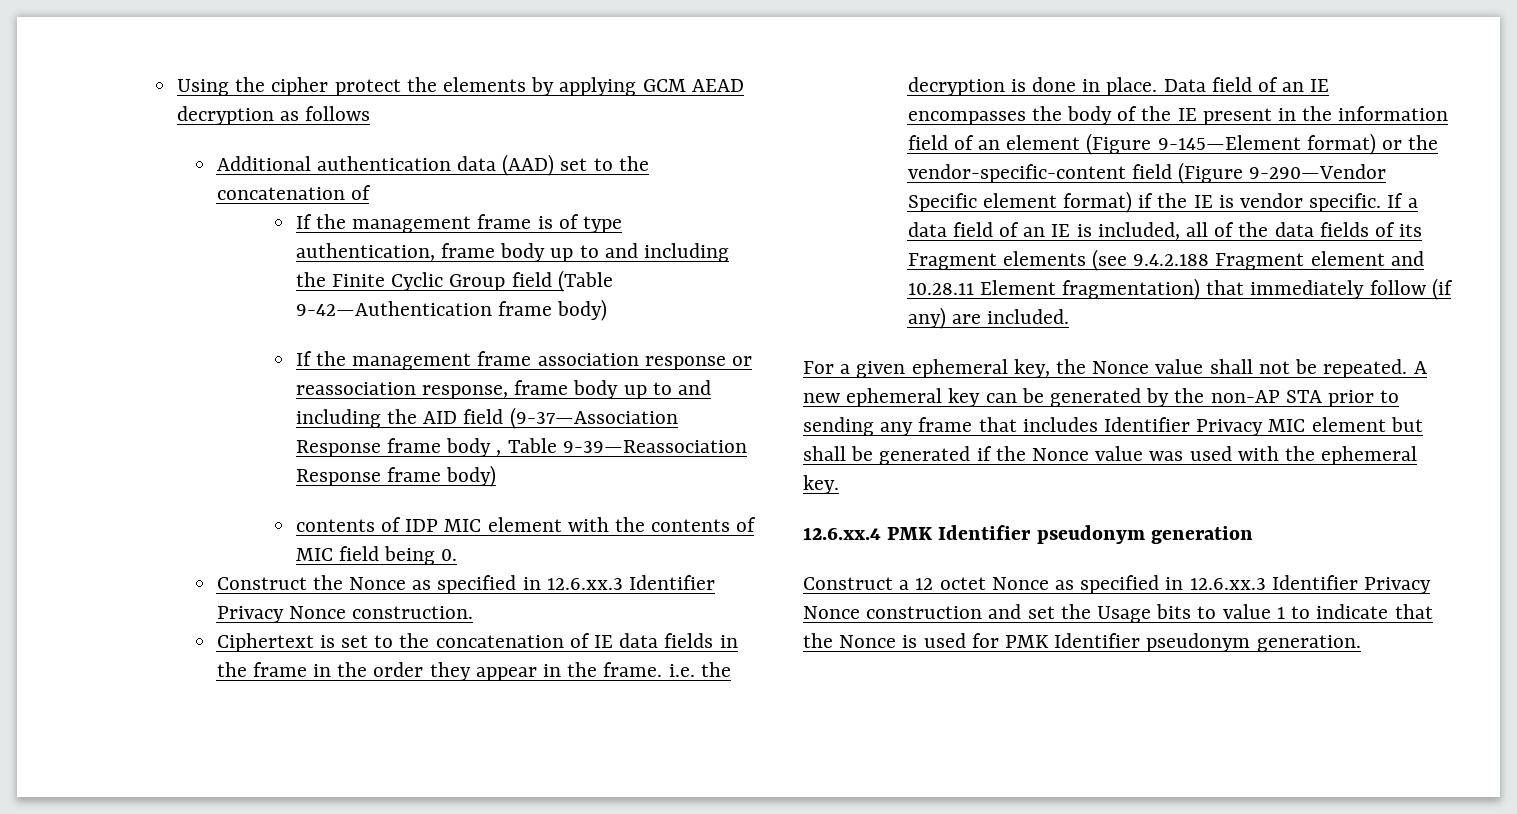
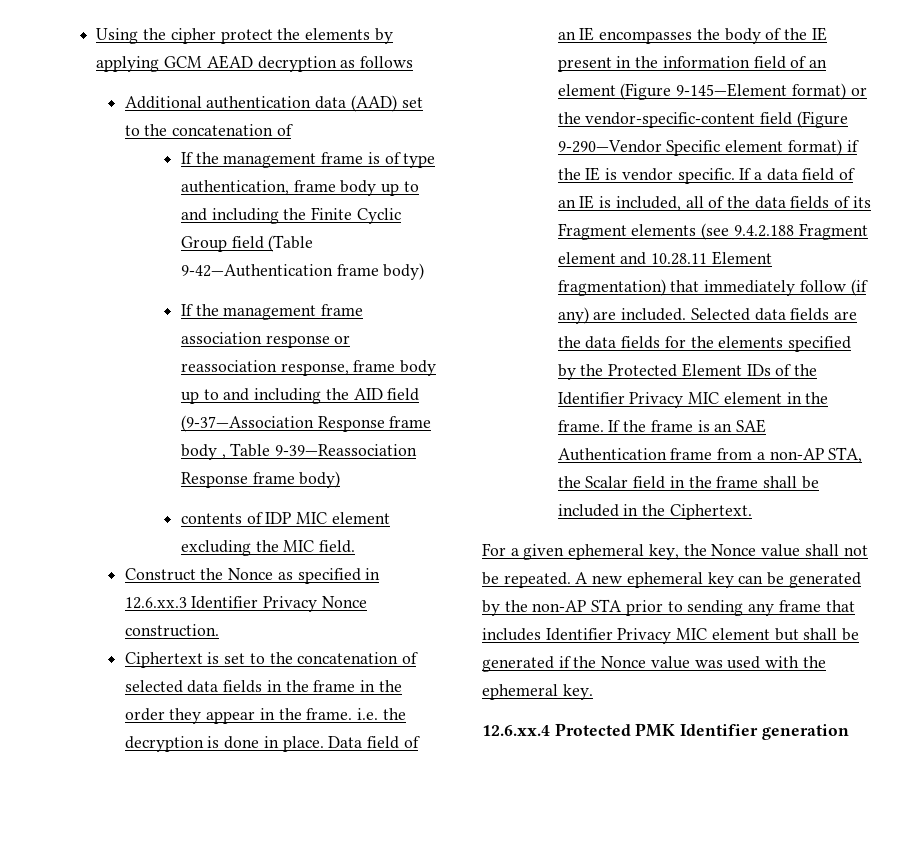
- contents of IDP MIC element with the contents of MIC field being 0.
+ contents of IDP MIC element excluding the MIC field.
- Ciphertext is set to the concatenation of IE data fields in the frame in the order they appear in the frame. i.e. the decryption is done in place.
+ Ciphertext is set to the concatenation of selected data fields in the frame in the order they appear in the frame. i.e. the decryption is done in place.
+ Selected data fields are the data fields for the elements specified by the Protected Element IDs of the Identifier Privacy MIC element in the frame. If the frame is an SAE Authentication frame from a non-AP STA, the Scalar field in the frame shall be included in the Ciphertext.
- 12.6.xx.4 PMK Identifier pseudonym generation
+ 12.6.xx.4 Protected PMK Identifier generation
- Construct a 12 octet Nonce as specified in 12.6.xx.3 Identifier Privacy Nonce construction and set the Usage bits to value 1 to indicate that the Nonce is used for PMK Identifier pseudonym generation.

